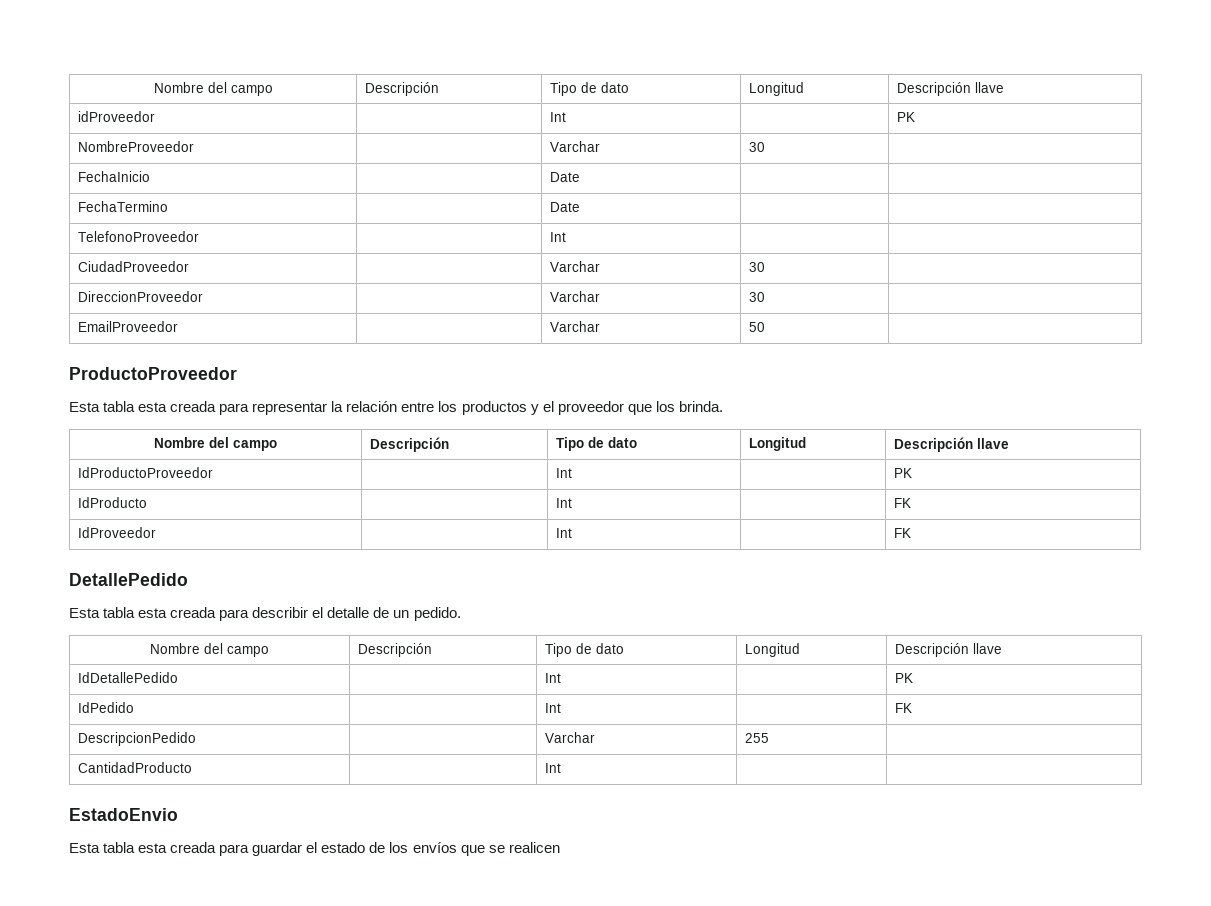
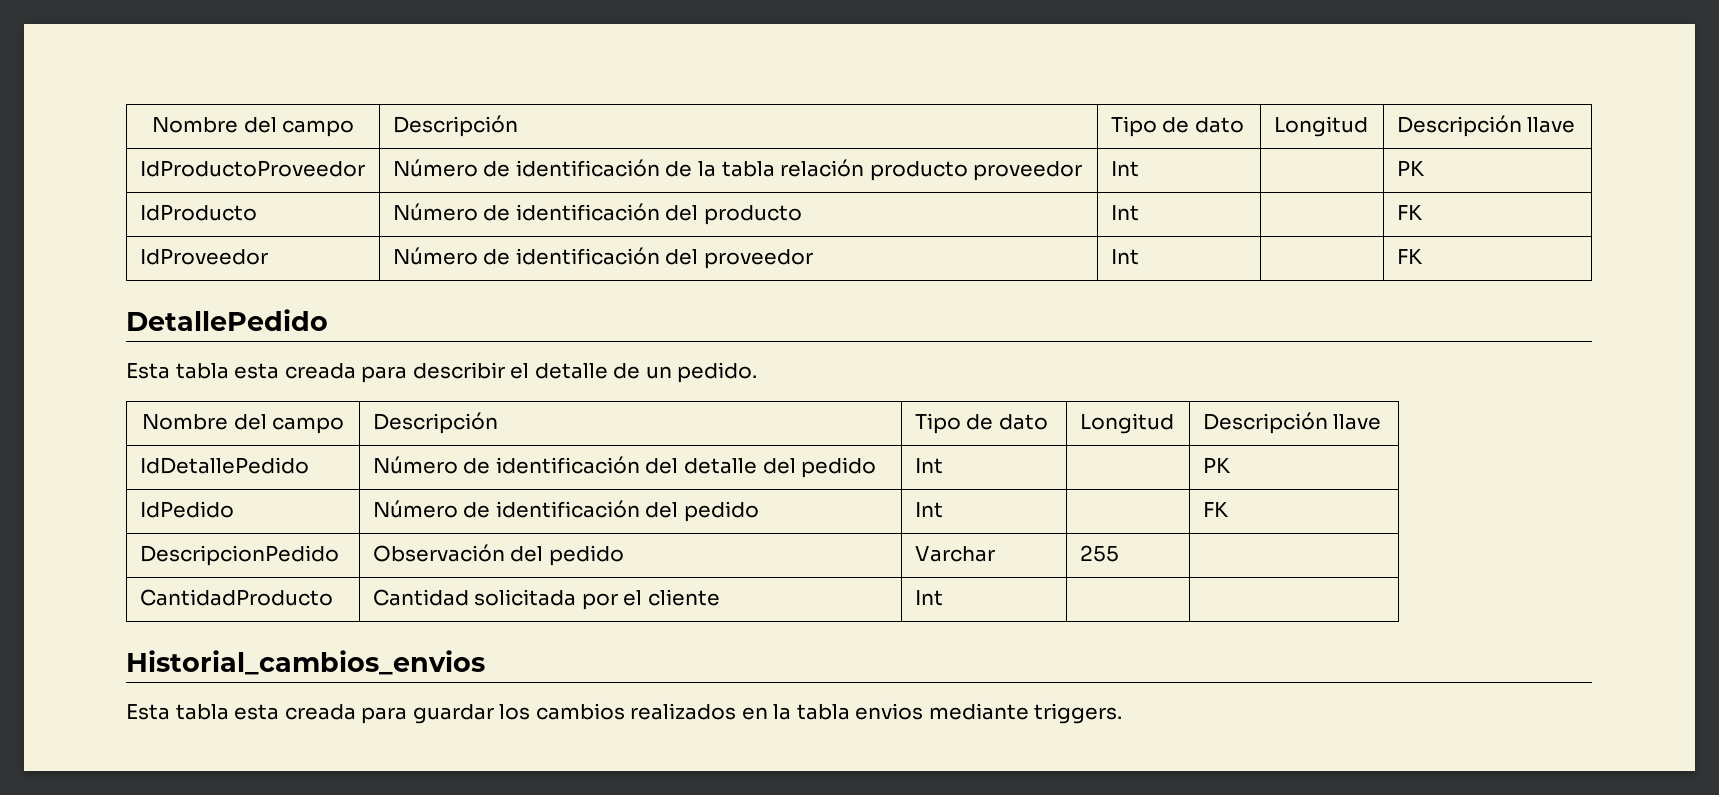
- idProveedor | | Int | | PK
- NombreProveedor | | Varchar | 30 |
- FechaInicio | | Date | |
- FechaTermino | | Date | |
- TelefonoProveedor | | Int | |
- CiudadProveedor | | Varchar | 30 |
- DireccionProveedor | | Varchar | 30 |
- EmailProveedor | | Varchar | 50 |
- ProductoProveedor
- Esta tabla esta creada para representar la relación entre los productos y el proveedor que los brinda.
- Nombre del campo | Descripción | Tipo de dato | Longitud | Descripción llave
- IdProductoProveedor | | Int | | PK
- IdProducto | | Int | | FK
- IdProveedor | | Int | | FK
+ IdProductoProveedor | Número de identificación de la tabla relación producto proveedor | Int | | PK
+ IdProducto | Número de identificación del producto | Int | | FK
+ IdProveedor | Número de identificación del proveedor | Int | | FK
- IdDetallePedido | | Int | | PK
- IdPedido | | Int | | FK
+ IdDetallePedido | Número de identificación del detalle del pedido | Int | | PK
+ IdPedido | Número de identificación del pedido | Int | | FK
- DescripcionPedido | | Varchar | 255 |
+ DescripcionPedido | Observación del pedido | Varchar | 255 |
- CantidadProducto | | Int | |
- EstadoEnvio
+ CantidadProducto | Cantidad solicitada por el cliente | Int | |
+ Historial_cambios_envios
- Esta tabla esta creada para guardar el estado de los envíos que se realicen
+ Esta tabla esta creada para guardar los cambios realizados en la tabla envios mediante triggers.

